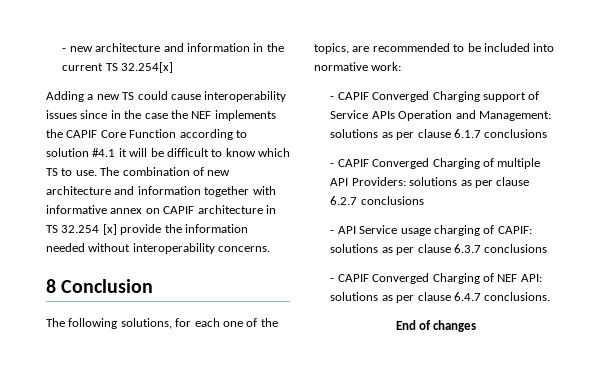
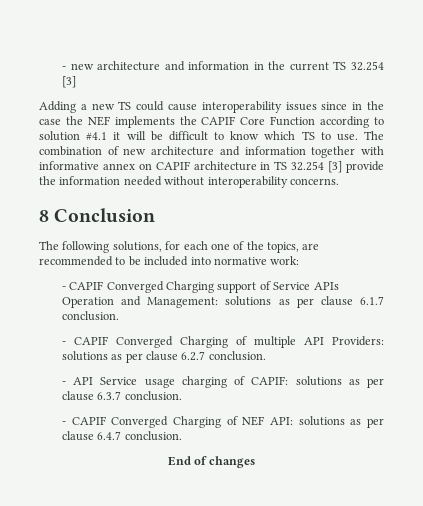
- - new architecture and information in the current TS 32.254[x]
+ - new architecture and information in the current TS 32.254 [3]
- The combination of new architecture and information together with informative annex on CAPIF architecture in TS 32.254 [x] provide the information needed without interoperability concerns.
+ The combination of new architecture and information together with informative annex on CAPIF architecture in TS 32.254 [3] provide the information needed without interoperability concerns.
- - CAPIF Converged Charging support of Service APIs Operation and Management: solutions as per clause 6.1.7 conclusions
+ - CAPIF Converged Charging support of Service APIs Operation and Management: solutions as per clause 6.1.7 conclusion.
- - CAPIF Converged Charging of multiple API Providers: solutions as per clause 6.2.7 conclusions
+ - CAPIF Converged Charging of multiple API Providers: solutions as per clause 6.2.7 conclusion.
- - API Service usage charging of CAPIF: solutions as per clause 6.3.7 conclusions
+ - API Service usage charging of CAPIF: solutions as per clause 6.3.7 conclusion.
- - CAPIF Converged Charging of NEF API: solutions as per clause 6.4.7 conclusions.
+ - CAPIF Converged Charging of NEF API: solutions as per clause 6.4.7 conclusion.

